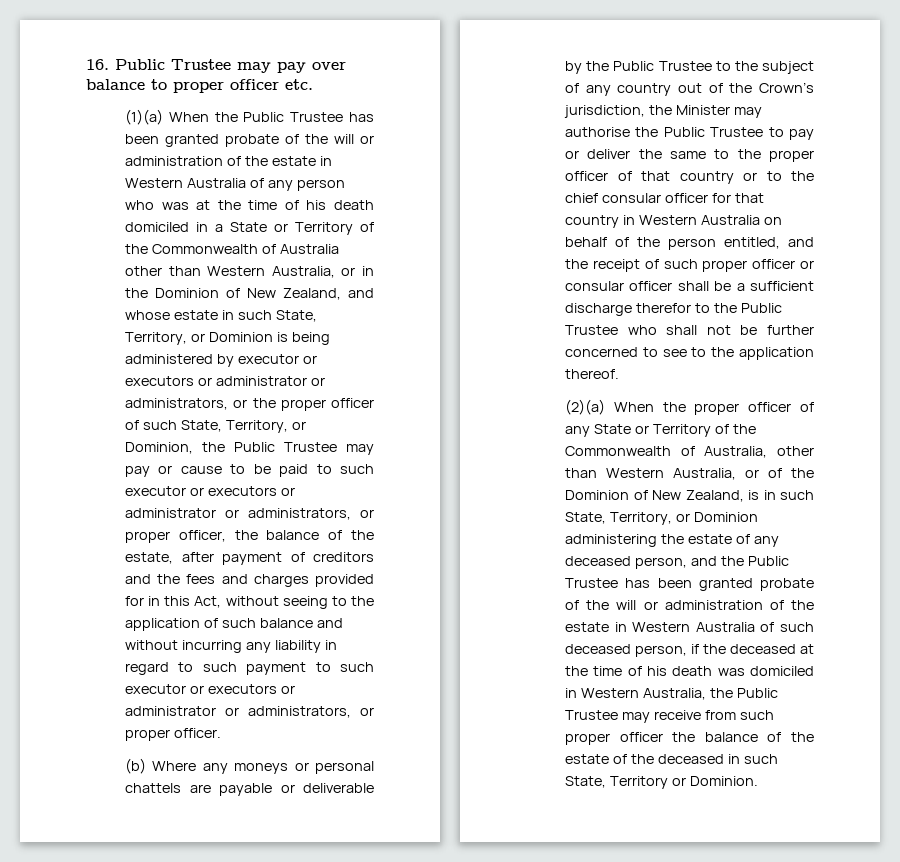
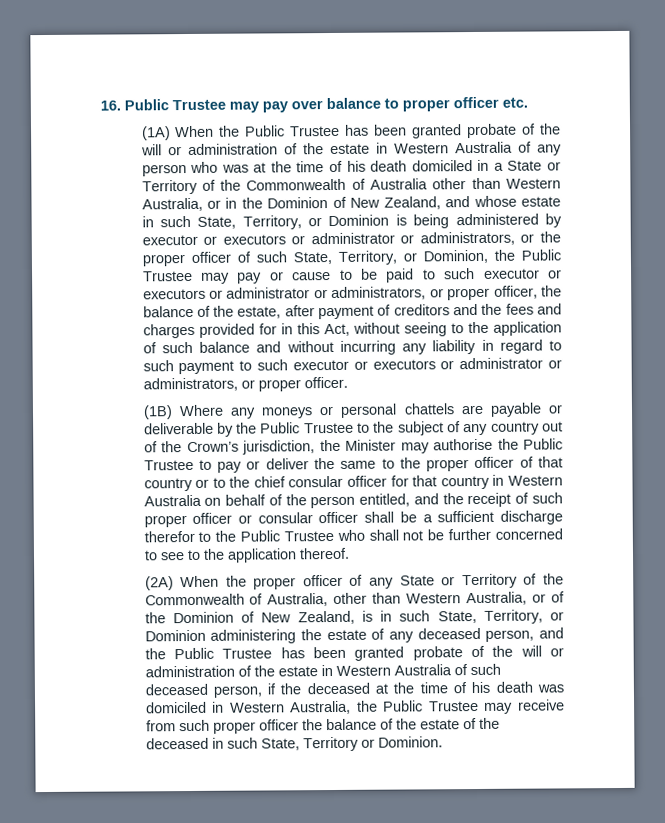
- (1)(a) When the Public Trustee has been granted probate of the will or administration of the estate in Western Australia of any person who was at the time of his death domiciled in a State or Territory of the Commonwealth of Australia other than Western Australia, or in the Dominion of New Zealand, and whose estate in such State, Territory, or Dominion is being administered by executor or executors or administrator or administrators, or the proper officer of such State, Territory, or Dominion, the Public Trustee may pay or cause to be paid to such executor or executors or administrator or administrators, or proper officer, the balance of the estate, after payment of creditors and the fees and charges provided for in this Act, without seeing to the application of such balance and without incurring any liability in regard to such payment to such executor or executors or administrator or administrators, or proper officer.
+ (1A) When the Public Trustee has been granted probate of the will or administration of the estate in Western Australia of any person who was at the time of his death domiciled in a State or Territory of the Commonwealth of Australia other than Western Australia, or in the Dominion of New Zealand, and whose estate in such State, Territory, or Dominion is being administered by executor or executors or administrator or administrators, or the proper officer of such State, Territory, or Dominion, the Public Trustee may pay or cause to be paid to such executor or executors or administrator or administrators, or proper officer, the balance of the estate, after payment of creditors and the fees and charges provided for in this Act, without seeing to the application of such balance and without incurring any liability in regard to such payment to such executor or executors or administrator or administrators, or proper officer.
- (b) Where any moneys or personal chattels are payable or deliverable by the Public Trustee to the subject of any country out of the Crown’s jurisdiction, the Minister may authorise the Public Trustee to pay or deliver the same to the proper officer of that country or to the chief consular officer for that country in Western Australia on behalf of the person entitled, and the receipt of such proper officer or consular officer shall be a sufficient discharge therefor to the Public Trustee who shall not be further concerned to see to the application thereof.
+ (1B) Where any moneys or personal chattels are payable or deliverable by the Public Trustee to the subject of any country out of the Crown’s jurisdiction, the Minister may authorise the Public Trustee to pay or deliver the same to the proper officer of that country or to the chief consular officer for that country in Western Australia on behalf of the person entitled, and the receipt of such proper officer or consular officer shall be a sufficient discharge therefor to the Public Trustee who shall not be further concerned to see to the application thereof.
- (2)(a) When the proper officer of any State or Territory of the Commonwealth of Australia, other than Western Australia, or of the Dominion of New Zealand, is in such State, Territory, or Dominion administering the estate of any deceased person, and the Public Trustee has been granted probate of the will or administration of the estate in Western Australia of such deceased person, if the deceased at the time of his death was domiciled in Western Australia, the Public Trustee may receive from such proper officer the balance of the estate of the deceased in such State, Territory or Dominion.
+ (2A) When the proper officer of any State or Territory of the Commonwealth of Australia, other than Western Australia, or of the Dominion of New Zealand, is in such State, Territory, or Dominion administering the estate of any deceased person, and the Public Trustee has been granted probate of the will or administration of the estate in Western Australia of such deceased person, if the deceased at the time of his death was domiciled in Western Australia, the Public Trustee may receive from such proper officer the balance of the estate of the deceased in such State, Territory or Dominion.

